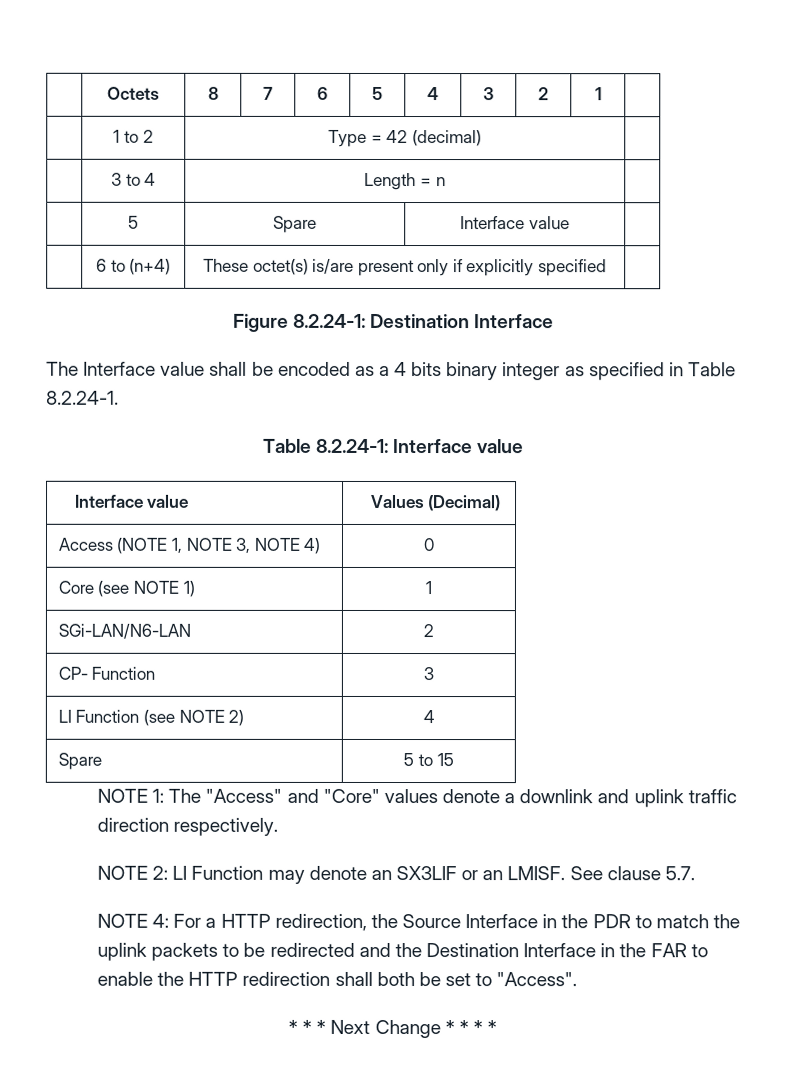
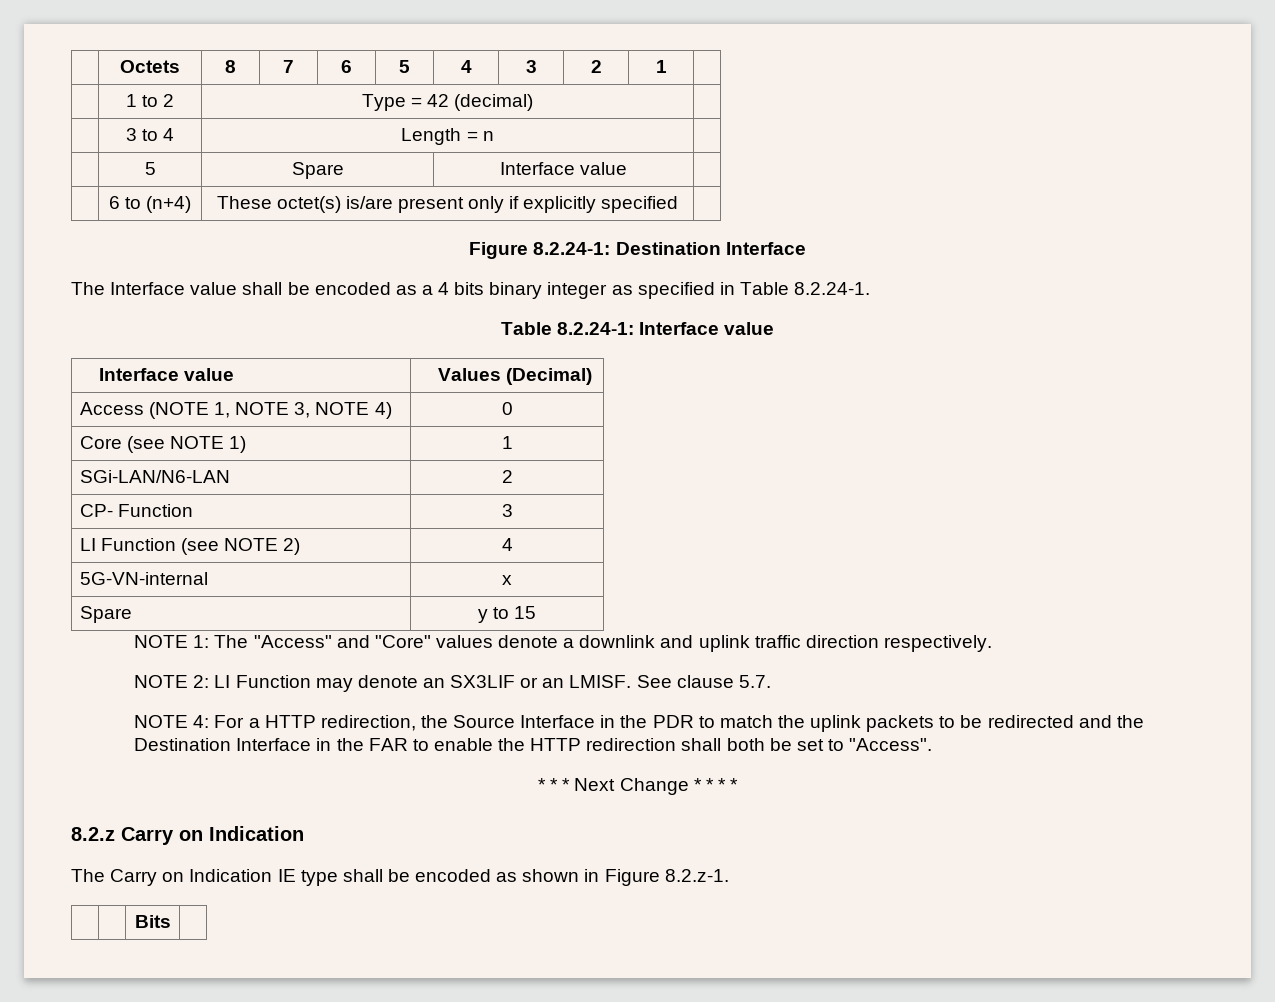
- Spare | 5 to 15
+ 5G-VN-internal | x
+ Spare | y to 15
+ 8.2.z Carry on Indication
+ The Carry on Indication IE type shall be encoded as shown in Figure 8.2.z-1.
+ | | Bits |

